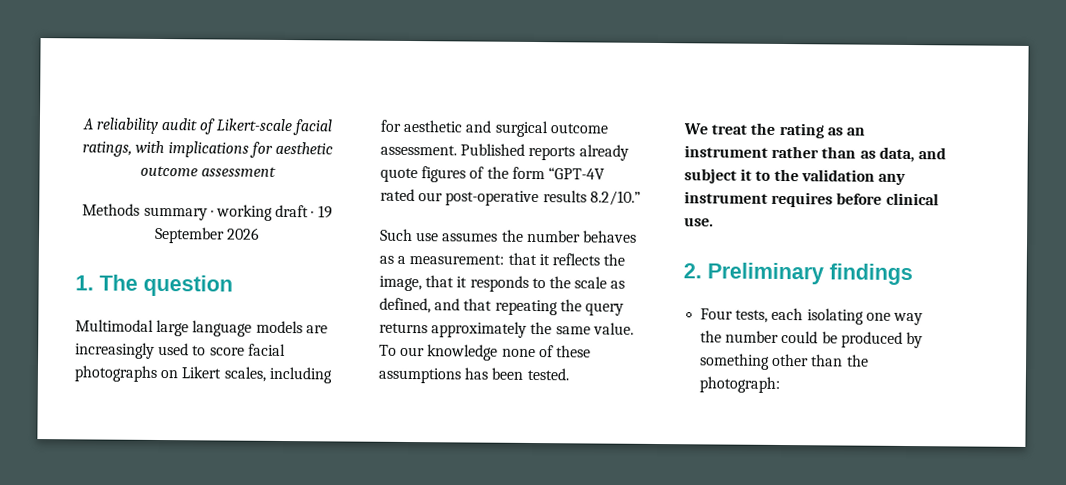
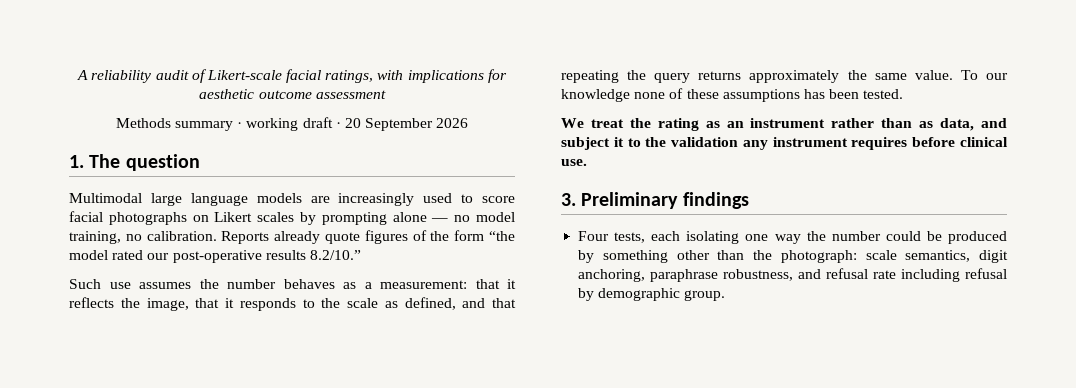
- Methods summary · working draft · 19 September 2026
+ Methods summary · working draft · 20 September 2026
- Multimodal large language models are increasingly used to score facial photographs on Likert scales, including for aesthetic and surgical outcome assessment. Published reports already quote figures of the form “GPT-4V rated our post-operative results 8.2/10.”
+ Multimodal large language models are increasingly used to score facial photographs on Likert scales by prompting alone — no model training, no calibration. Reports already quote figures of the form “the model rated our post-operative results 8.2/10.”
- 2. Preliminary findings
+ 3. Preliminary findings
- Four tests, each isolating one way the number could be produced by something other than the photograph:
+ Four tests, each isolating one way the number could be produced by something other than the photograph: scale semantics, digit anchoring, paraphrase robustness, and refusal rate including refusal by demographic group.

